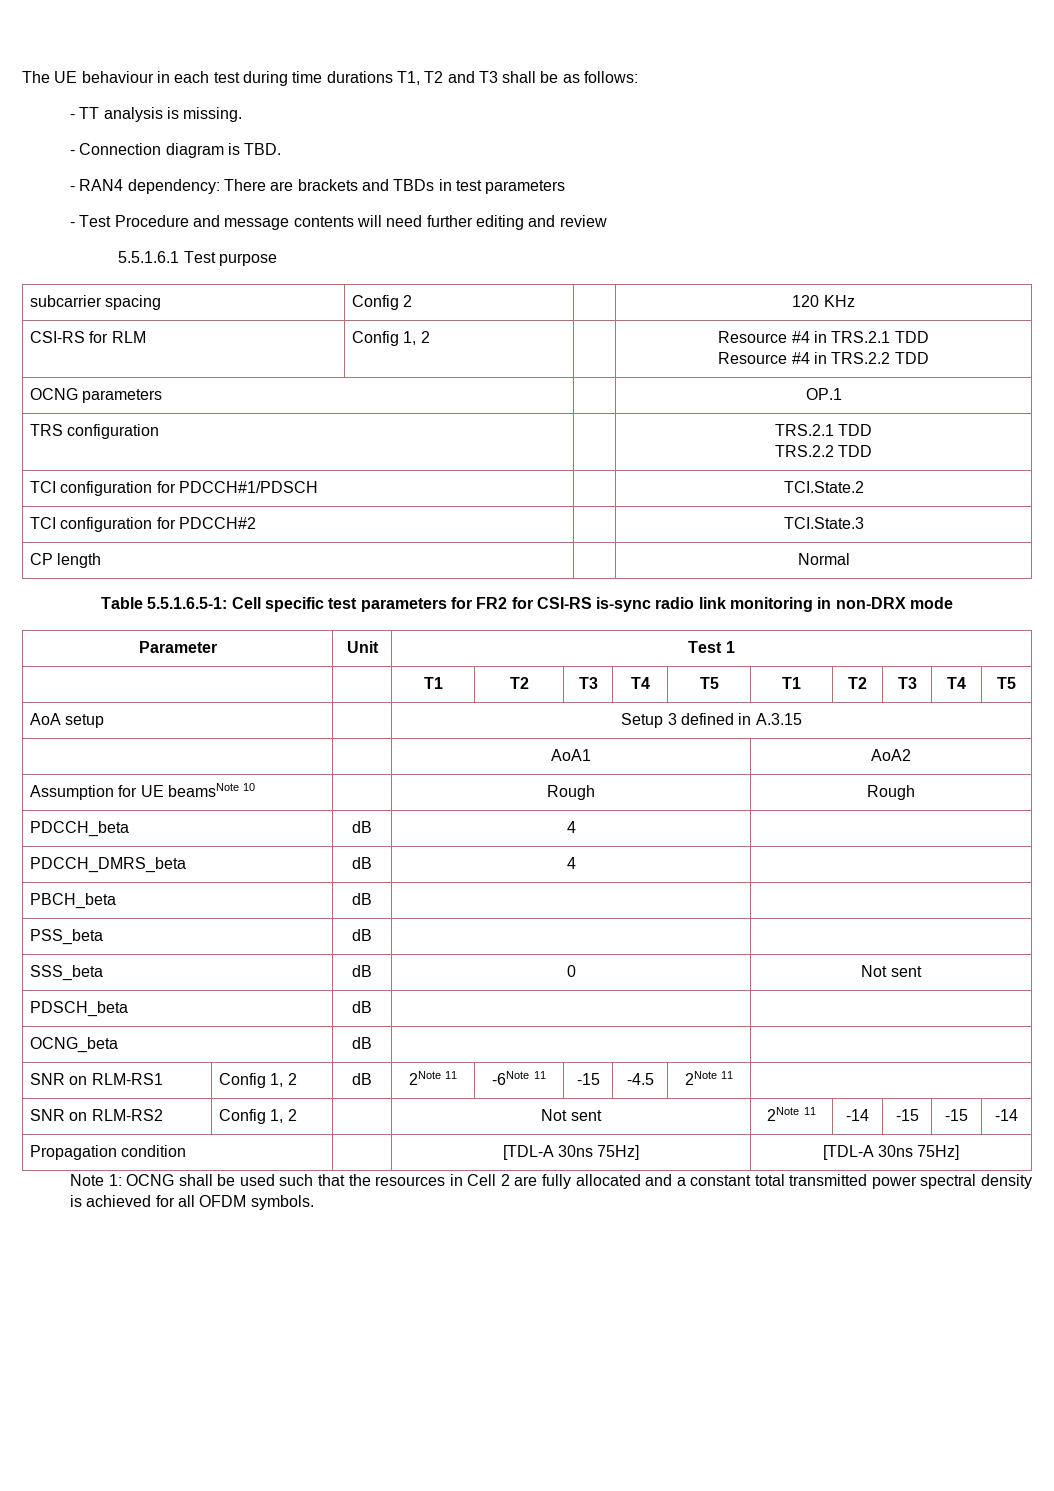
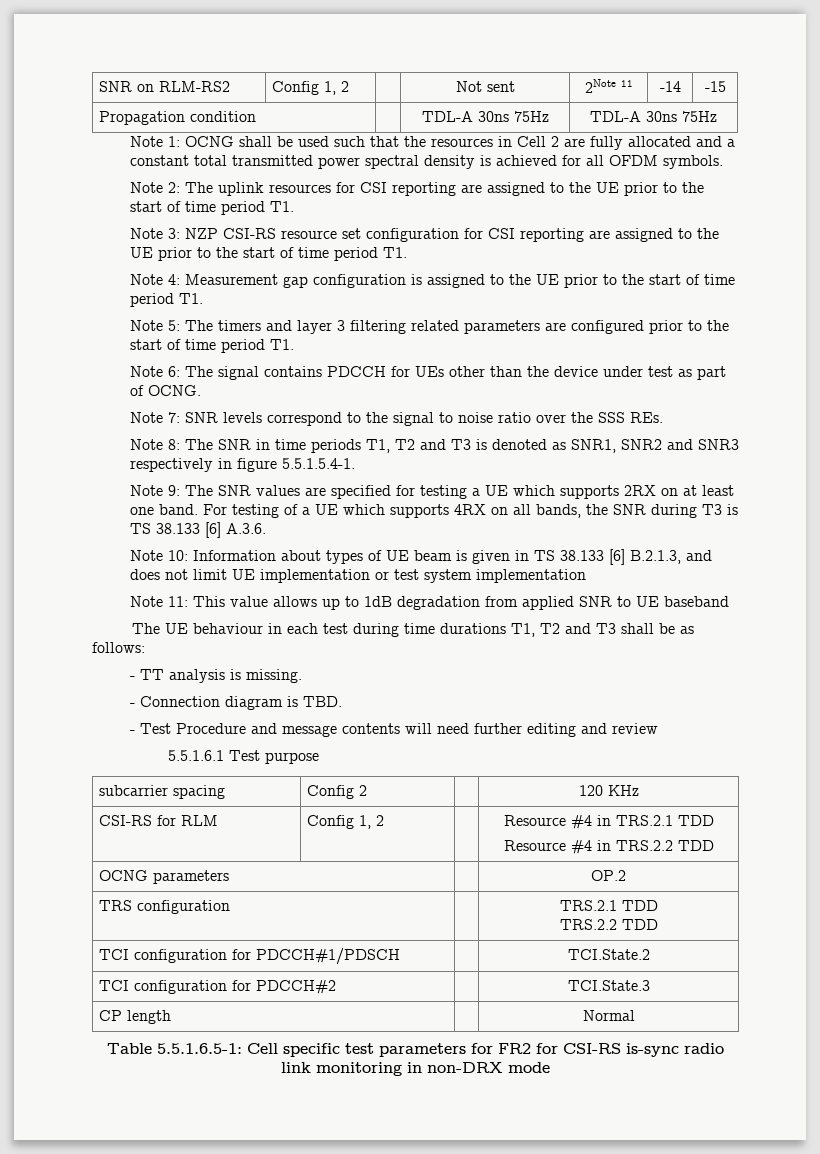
+ SNR on RLM-RS2 | Config 1, 2 | | Not sent | 2Note 11 | -14 | -15
+ Propagation condition | | TDL-A 30ns 75Hz | TDL-A 30ns 75Hz
+ Note 1: OCNG shall be used such that the resources in Cell 2 are fully allocated and a constant total transmitted power spectral density is achieved for all OFDM symbols.
+ Note 2: The uplink resources for CSI reporting are assigned to the UE prior to the start of time period T1.
+ Note 3: NZP CSI-RS resource set configuration for CSI reporting are assigned to the UE prior to the start of time period T1.
+ Note 4: Measurement gap configuration is assigned to the UE prior to the start of time period T1.
+ Note 5: The timers and layer 3 filtering related parameters are configured prior to the start of time period T1.
+ Note 6: The signal contains PDCCH for UEs other than the device under test as part of OCNG.
+ Note 7: SNR levels correspond to the signal to noise ratio over the SSS REs.
+ Note 8: The SNR in time periods T1, T2 and T3 is denoted as SNR1, SNR2 and SNR3 respectively in figure 5.5.1.5.4-1.
+ Note 9: The SNR values are specified for testing a UE which supports 2RX on at least one band. For testing of a UE which supports 4RX on all bands, the SNR during T3 is TS 38.133 [6] A.3.6.
+ Note 10: Information about types of UE beam is given in TS 38.133 [6] B.2.1.3, and does not limit UE implementation or test system implementation
+ Note 11: This value allows up to 1dB degradation from applied SNR to UE baseband
- - RAN4 dependency: There are brackets and TBDs in test parameters
- OCNG parameters | | OP.1
+ OCNG parameters | | OP.2
- Parameter | Unit | Test 1
- | | T1 | T2 | T3 | T4 | T5 | T1 | T2 | T3 | T4 | T5
- AoA setup | | Setup 3 defined in A.3.15
- | | AoA1 | AoA2
- Assumption for UE beamsNote 10 | | Rough | Rough
- PDCCH_beta | dB | 4 |
- PDCCH_DMRS_beta | dB | 4 |
- PBCH_beta | dB | |
- PSS_beta | dB | |
- SSS_beta | dB | 0 | Not sent
- PDSCH_beta | dB | |
- OCNG_beta | dB | |
- SNR on RLM-RS1 | Config 1, 2 | dB | 2Note 11 | -6Note 11 | -15 | -4.5 | 2Note 11 |
- SNR on RLM-RS2 | Config 1, 2 | | Not sent | 2Note 11 | -14 | -15 | -15 | -14
- Propagation condition | | [TDL-A 30ns 75Hz] | [TDL-A 30ns 75Hz]
- Note 1: OCNG shall be used such that the resources in Cell 2 are fully allocated and a constant total transmitted power spectral density is achieved for all OFDM symbols.

